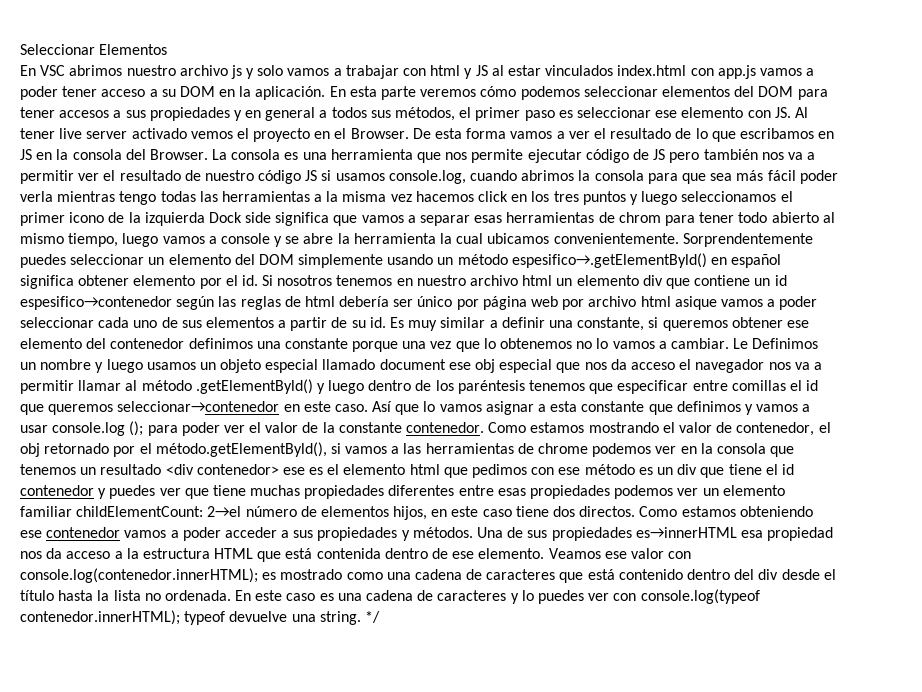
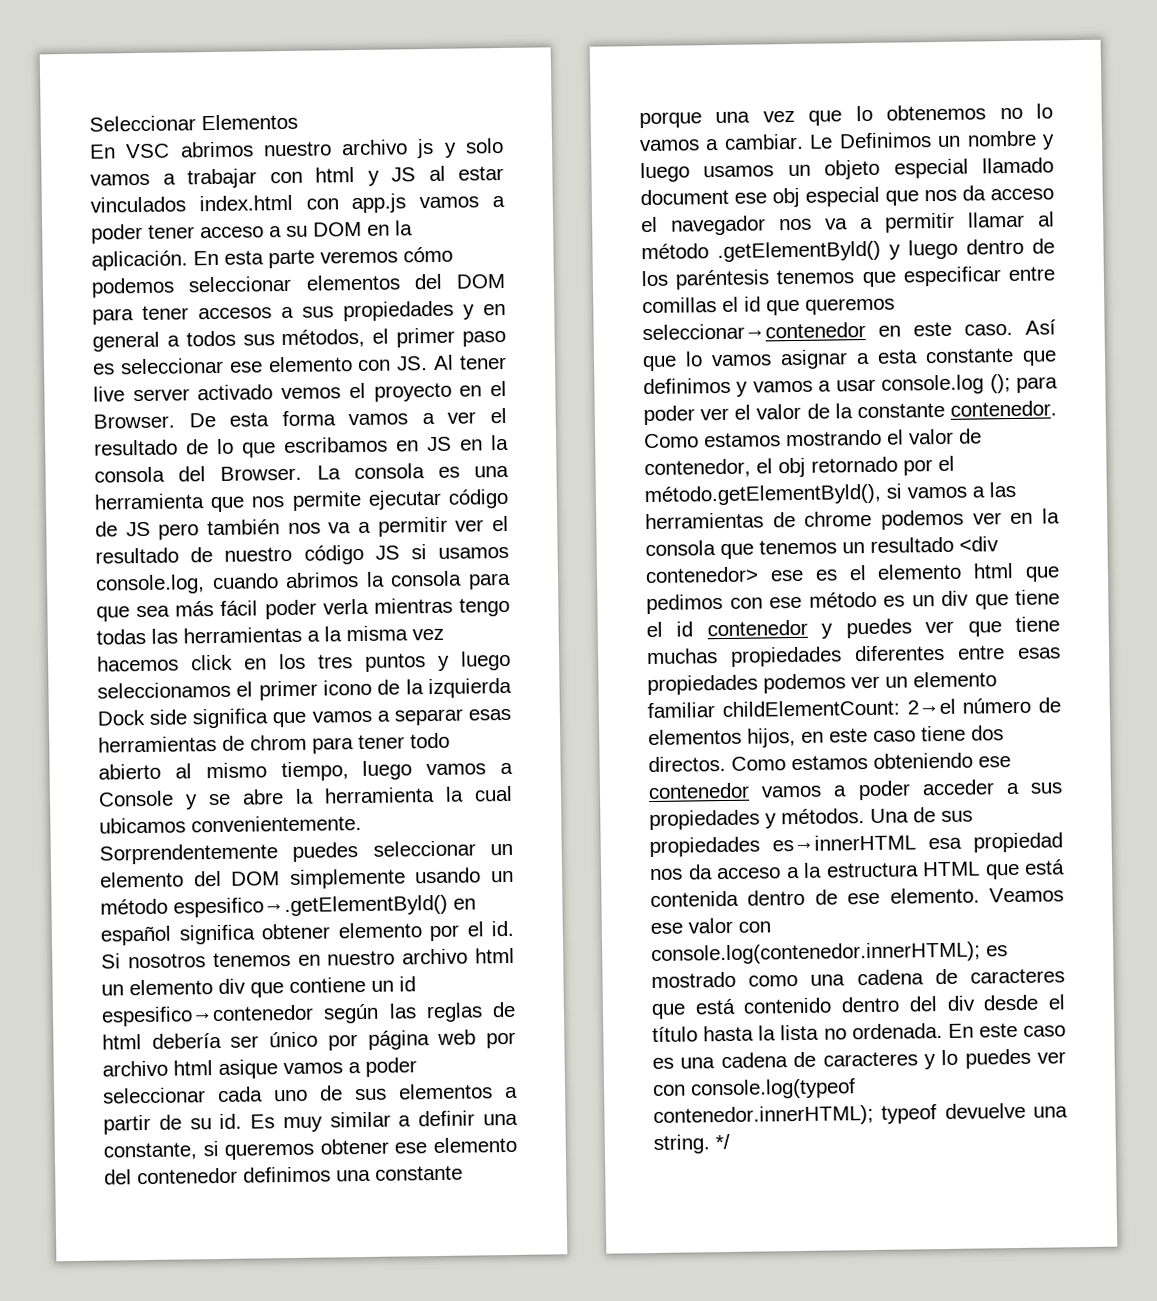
- La consola es una herramienta que nos permite ejecutar código de JS pero también nos va a permitir ver el resultado de nuestro código JS si usamos console.log, cuando abrimos la consola para que sea más fácil poder verla mientras tengo todas las herramientas a la misma vez hacemos click en los tres puntos y luego seleccionamos el primer icono de la izquierda Dock side significa que vamos a separar esas herramientas de chrom para tener todo abierto al mismo tiempo, luego vamos a console y se abre la herramienta la cual ubicamos convenientemente.
+ La consola es una herramienta que nos permite ejecutar código de JS pero también nos va a permitir ver el resultado de nuestro código JS si usamos console.log, cuando abrimos la consola para que sea más fácil poder verla mientras tengo todas las herramientas a la misma vez hacemos click en los tres puntos y luego seleccionamos el primer icono de la izquierda Dock side significa que vamos a separar esas herramientas de chrom para tener todo abierto al mismo tiempo, luego vamos a Console y se abre la herramienta la cual ubicamos convenientemente.

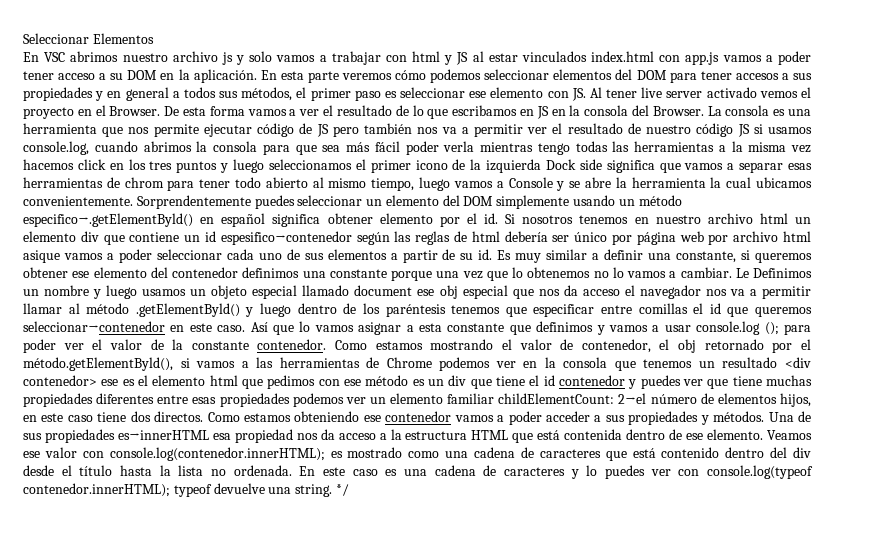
- Sorprendentemente puedes seleccionar un elemento del DOM simplemente usando un método espesifico→.getElementByld() en español significa obtener elemento por el id.
+ Sorprendentemente puedes seleccionar un elemento del DOM simplemente usando un método especifico→.getElementByld() en español significa obtener elemento por el id.
- Como estamos mostrando el valor de contenedor, el obj retornado por el método.getElementByld(), si vamos a las herramientas de chrome podemos ver en la consola que tenemos un resultado <div contenedor> ese es el elemento html que pedimos con ese método es un div que tiene el id contenedor y puedes ver que tiene muchas propiedades diferentes entre esas propiedades podemos ver un elemento familiar childElementCount:
+ Como estamos mostrando el valor de contenedor, el obj retornado por el método.getElementByld(), si vamos a las herramientas de Chrome podemos ver en la consola que tenemos un resultado <div contenedor> ese es el elemento html que pedimos con ese método es un div que tiene el id contenedor y puedes ver que tiene muchas propiedades diferentes entre esas propiedades podemos ver un elemento familiar childElementCount:

